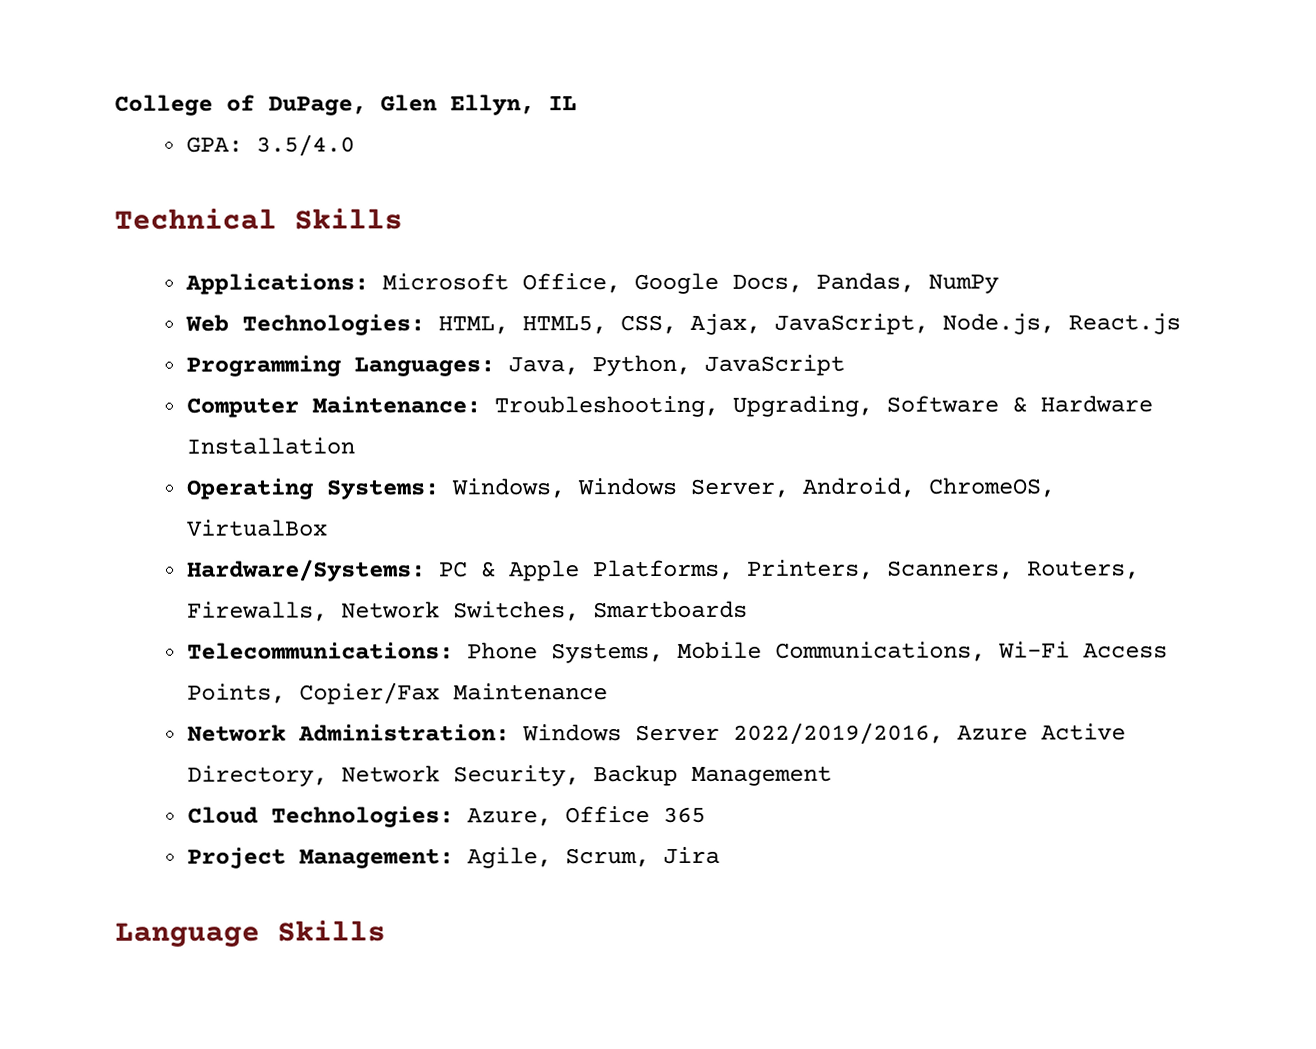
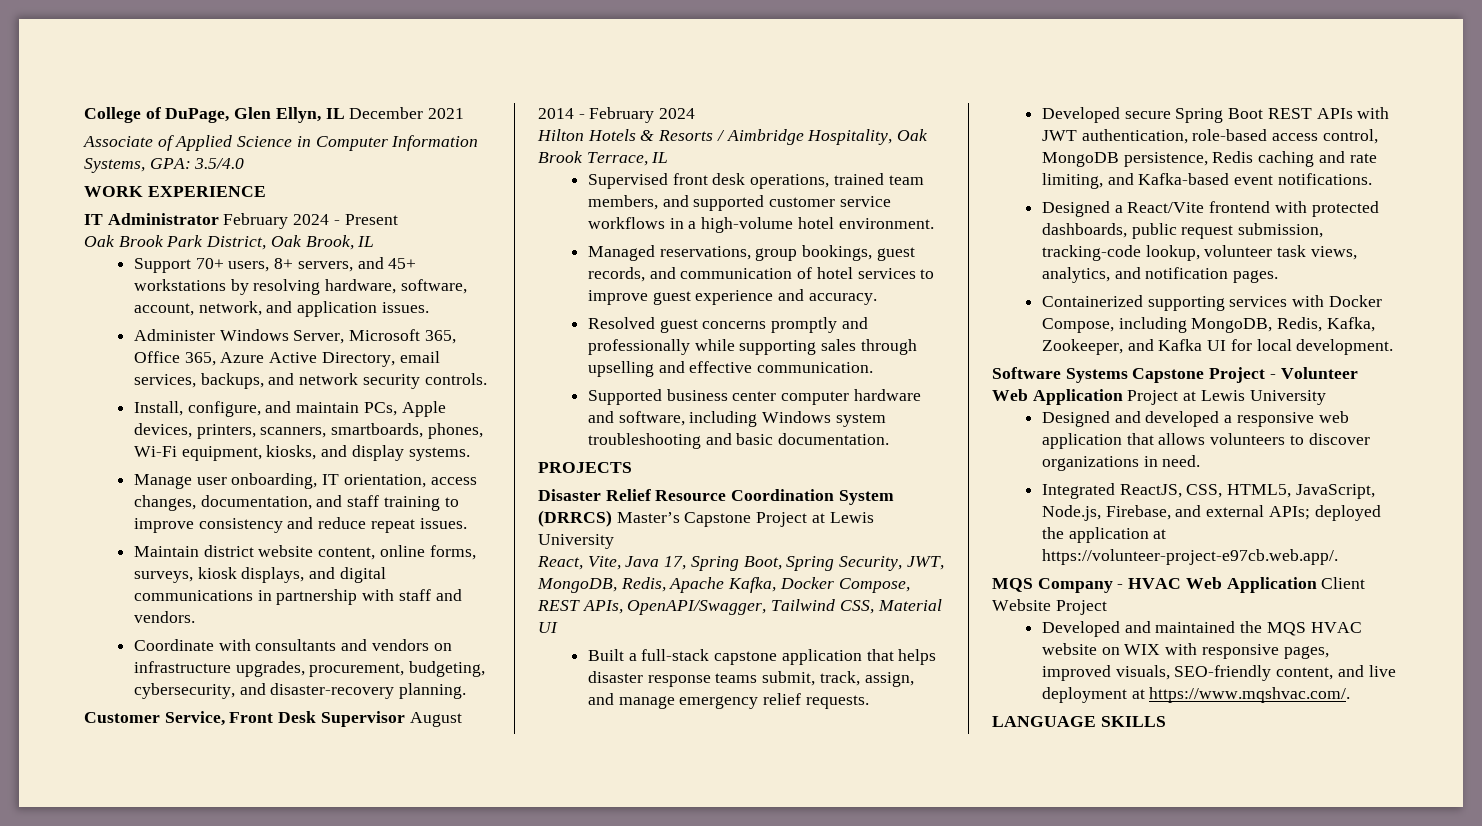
- College of DuPage, Glen Ellyn, IL
- GPA: 3.5/4.0
- Technical Skills
- Applications: Microsoft Office, Google Docs, Pandas, NumPy
- Web Technologies: HTML, HTML5, CSS, Ajax, JavaScript, Node.js, React.js
- Programming Languages: Java, Python, JavaScript
- Computer Maintenance: Troubleshooting, Upgrading, Software & Hardware Installation
- Operating Systems: Windows, Windows Server, Android, ChromeOS, VirtualBox
- Hardware/Systems: PC & Apple Platforms, Printers, Scanners, Routers, Firewalls, Network Switches, Smartboards
- Telecommunications: Phone Systems, Mobile Communications, Wi-Fi Access Points, Copier/Fax Maintenance
- Network Administration: Windows Server 2022/2019/2016, Azure Active Directory, Network Security, Backup Management
- Cloud Technologies: Azure, Office 365
- Project Management: Agile, Scrum, Jira
- Language Skills
+ College of DuPage, Glen Ellyn, IL December 2021
+ Associate of Applied Science in Computer Information Systems, GPA: 3.5/4.0
+ WORK EXPERIENCE
+ IT Administrator February 2024 - Present
+ Oak Brook Park District, Oak Brook, IL
+ Support 70+ users, 8+ servers, and 45+ workstations by resolving hardware, software, account, network, and application issues.
+ Administer Windows Server, Microsoft 365, Office 365, Azure Active Directory, email services, backups, and network security controls.
+ Install, configure, and maintain PCs, Apple devices, printers, scanners, smartboards, phones, Wi-Fi equipment, kiosks, and display systems.
+ Manage user onboarding, IT orientation, access changes, documentation, and staff training to improve consistency and reduce repeat issues.
+ Maintain district website content, online forms, surveys, kiosk displays, and digital communications in partnership with staff and vendors.
+ Coordinate with consultants and vendors on infrastructure upgrades, procurement, budgeting, cybersecurity, and disaster-recovery planning.
+ Customer Service, Front Desk Supervisor August 2014 - February 2024
+ Hilton Hotels & Resorts / Aimbridge Hospitality, Oak Brook Terrace, IL
+ Supervised front desk operations, trained team members, and supported customer service workflows in a high-volume hotel environment.
+ Managed reservations, group bookings, guest records, and communication of hotel services to improve guest experience and accuracy.
+ Resolved guest concerns promptly and professionally while supporting sales through upselling and effective communication.
+ Supported business center computer hardware and software, including Windows system troubleshooting and basic documentation.
+ PROJECTS
+ Disaster Relief Resource Coordination System (DRRCS) Master’s Capstone Project at Lewis University
+ React, Vite, Java 17, Spring Boot, Spring Security, JWT, MongoDB, Redis, Apache Kafka, Docker Compose, REST APIs, OpenAPI/Swagger, Tailwind CSS, Material UI
+ Built a full-stack capstone application that helps disaster response teams submit, track, assign, and manage emergency relief requests.
+ Developed secure Spring Boot REST APIs with JWT authentication, role-based access control, MongoDB persistence, Redis caching and rate limiting, and Kafka-based event notifications.
+ Designed a React/Vite frontend with protected dashboards, public request submission, tracking-code lookup, volunteer task views, analytics, and notification pages.
+ Containerized supporting services with Docker Compose, including MongoDB, Redis, Kafka, Zookeeper, and Kafka UI for local development.
+ Software Systems Capstone Project - Volunteer Web Application Project at Lewis University
+ Designed and developed a responsive web application that allows volunteers to discover organizations in need.
+ Integrated ReactJS, CSS, HTML5, JavaScript, Node.js, Firebase, and external APIs; deployed the application at https://volunteer-project-e97cb.web.app/.
+ MQS Company - HVAC Web Application Client Website Project
+ Developed and maintained the MQS HVAC website on WIX with responsive pages, improved visuals, SEO-friendly content, and live deployment at https://www.mqshvac.com/.
+ LANGUAGE SKILLS

